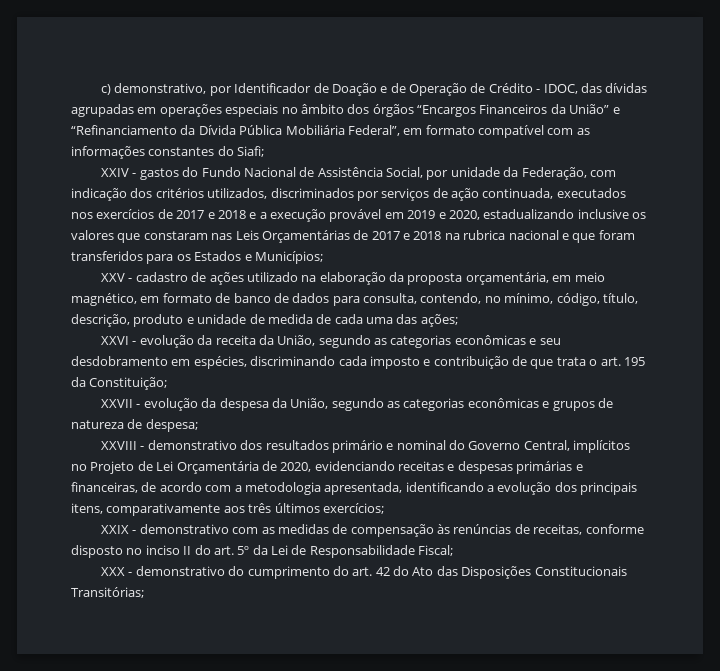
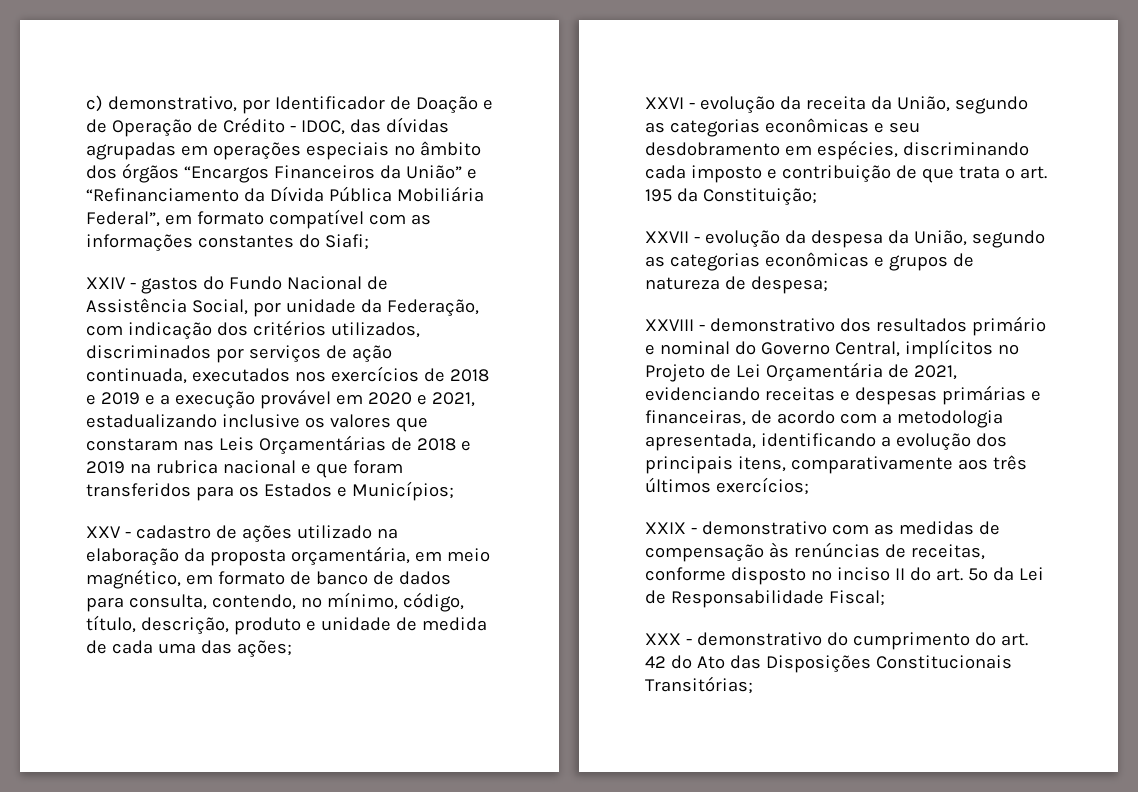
- XXIV - gastos do Fundo Nacional de Assistência Social, por unidade da Federação, com indicação dos critérios utilizados, discriminados por serviços de ação continuada, executados nos exercícios de 2017 e 2018 e a execução provável em 2019 e 2020, estadualizando inclusive os valores que constaram nas Leis Orçamentárias de 2017 e 2018 na rubrica nacional e que foram transferidos para os Estados e Municípios;
+ XXIV - gastos do Fundo Nacional de Assistência Social, por unidade da Federação, com indicação dos critérios utilizados, discriminados por serviços de ação continuada, executados nos exercícios de 2018 e 2019 e a execução provável em 2020 e 2021, estadualizando inclusive os valores que constaram nas Leis Orçamentárias de 2018 e 2019 na rubrica nacional e que foram transferidos para os Estados e Municípios;
- XXVIII - demonstrativo dos resultados primário e nominal do Governo Central, implícitos no Projeto de Lei Orçamentária de 2020, evidenciando receitas e despesas primárias e financeiras, de acordo com a metodologia apresentada, identificando a evolução dos principais itens, comparativamente aos três últimos exercícios;
+ XXVIII - demonstrativo dos resultados primário e nominal do Governo Central, implícitos no Projeto de Lei Orçamentária de 2021, evidenciando receitas e despesas primárias e financeiras, de acordo com a metodologia apresentada, identificando a evolução dos principais itens, comparativamente aos três últimos exercícios;

